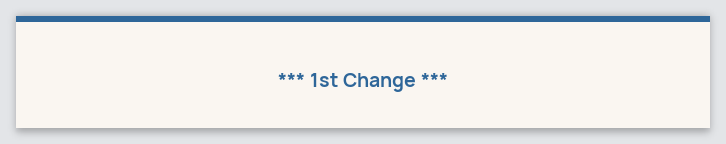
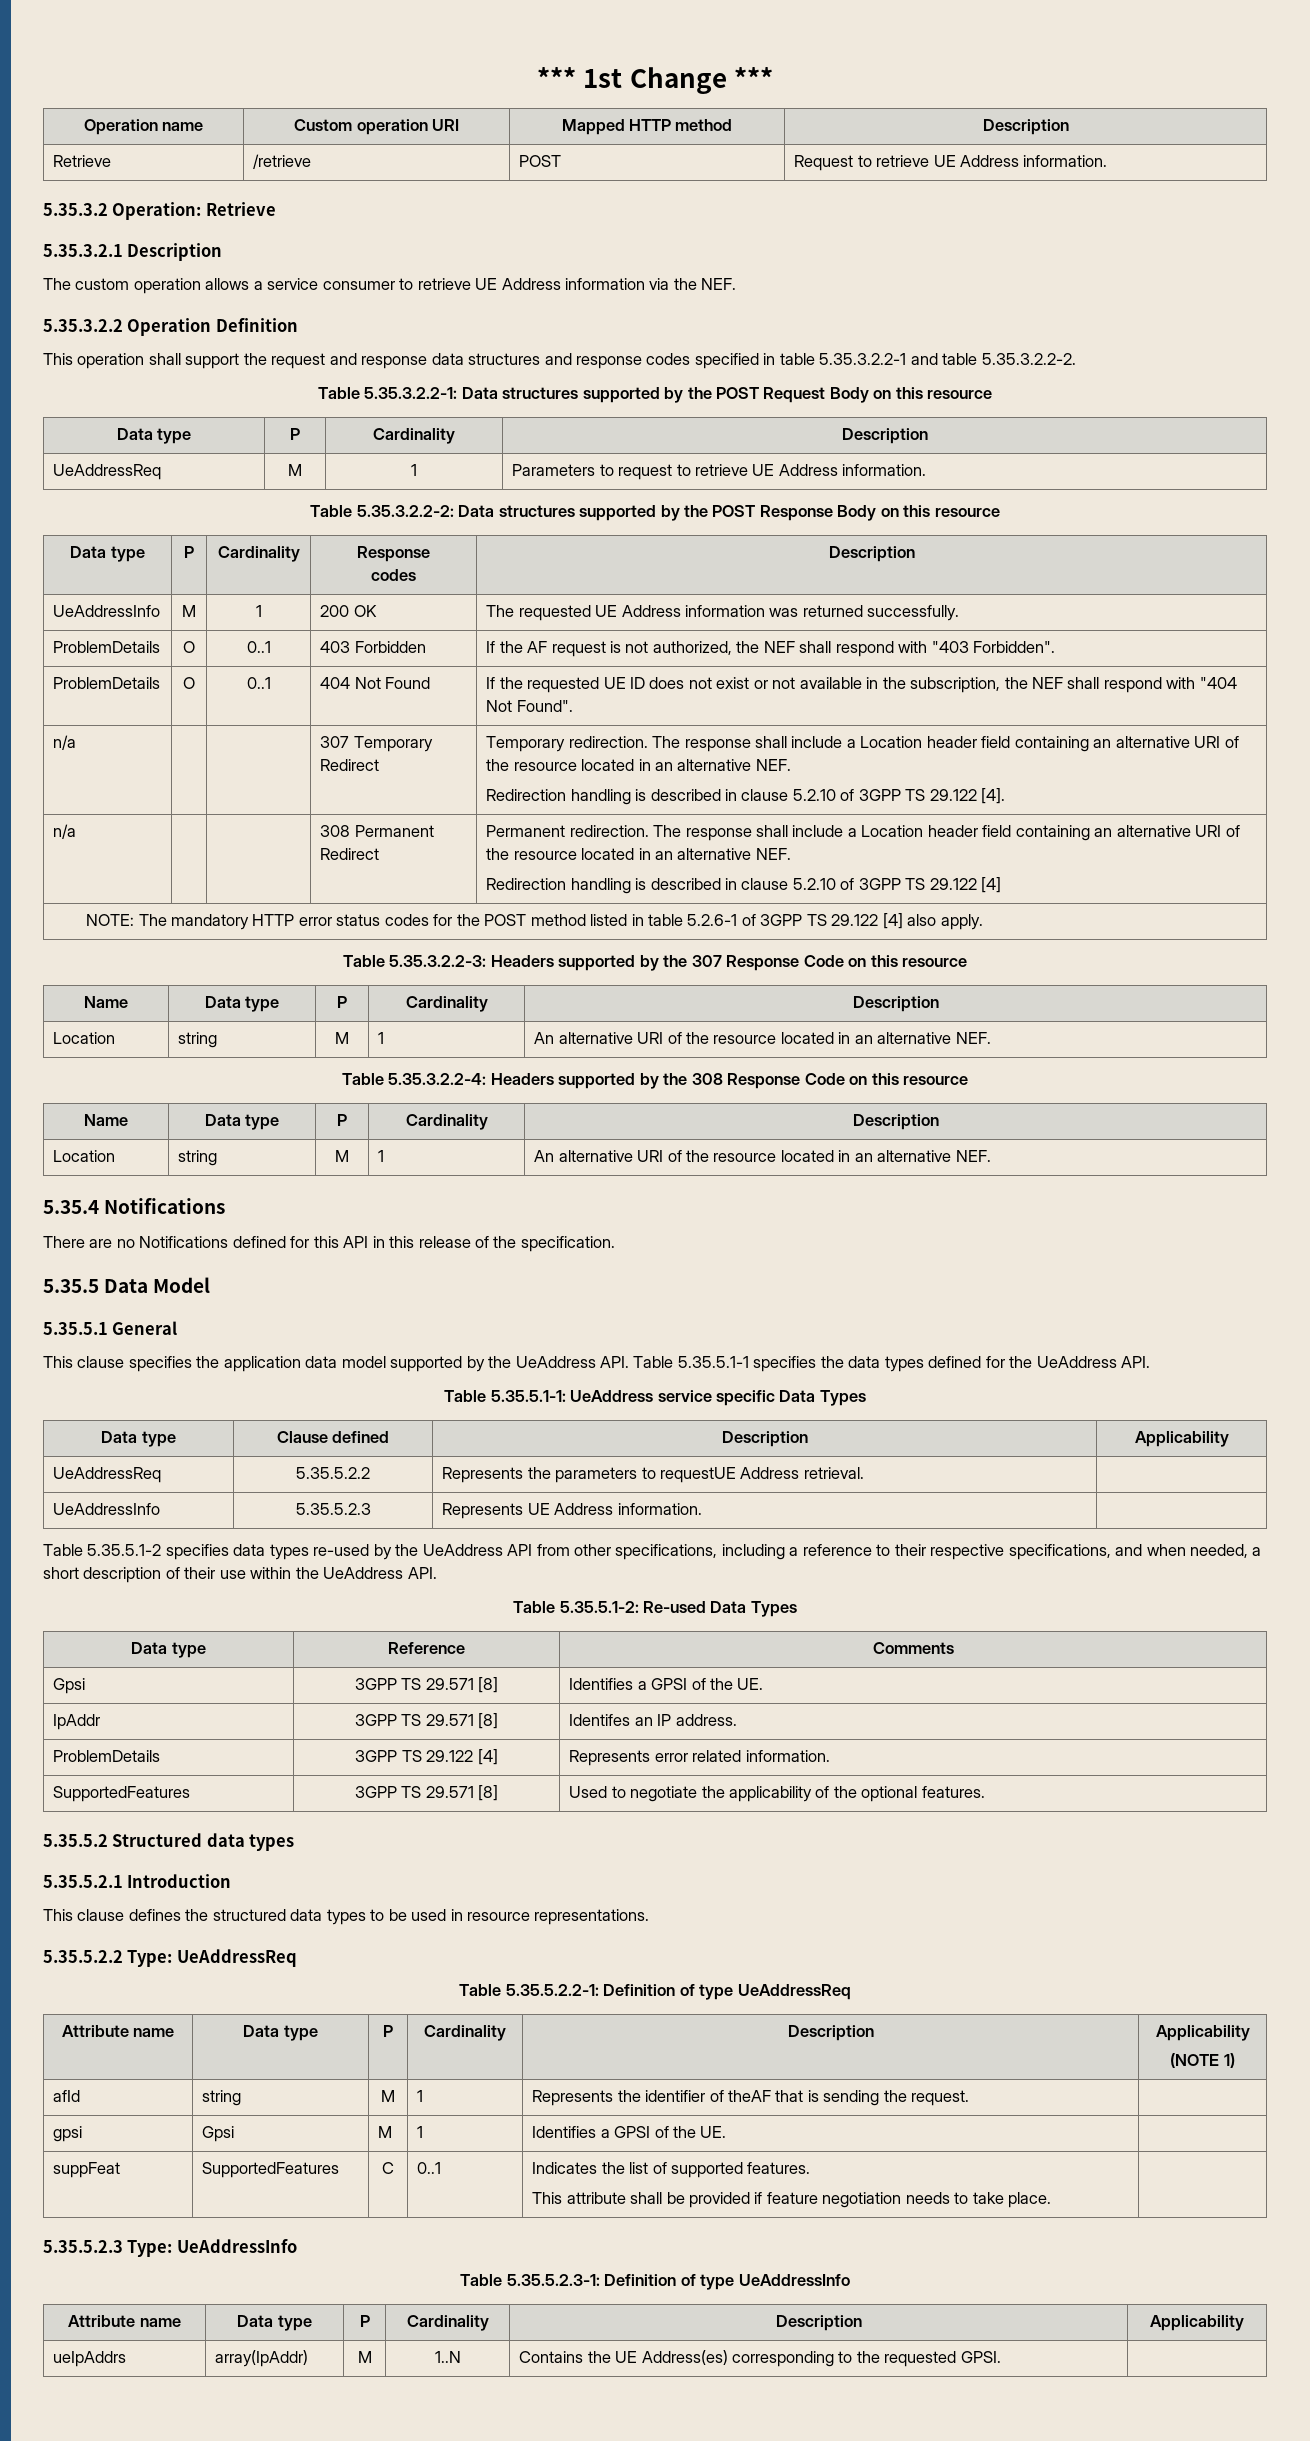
+ Operation name | Custom operation URI | Mapped HTTP method | Description
+ Retrieve | /retrieve | POST | Request to retrieve UE Address information.
+ 5.35.3.2 Operation: Retrieve
+ 5.35.3.2.1 Description
+ The custom operation allows a service consumer to retrieve UE Address information via the NEF.
+ 5.35.3.2.2 Operation Definition
+ This operation shall support the request and response data structures and response codes specified in table 5.35.3.2.2-1 and table 5.35.3.2.2-2.
+ Table 5.35.3.2.2-1: Data structures supported by the POST Request Body on this resource
+ Data type | P | Cardinality | Description
+ UeAddressReq | M | 1 | Parameters to request to retrieve UE Address information.
+ Table 5.35.3.2.2-2: Data structures supported by the POST Response Body on this resource
+ Data type | P | Cardinality | Response
+ codes | Description
+ UeAddressInfo | M | 1 | 200 OK | The requested UE Address information was returned successfully.
+ ProblemDetails | O | 0..1 | 403 Forbidden | If the AF request is not authorized, the NEF shall respond with "403 Forbidden".
+ ProblemDetails | O | 0..1 | 404 Not Found | If the requested UE ID does not exist or not available in the subscription, the NEF shall respond with "404 Not Found".
+ n/a | | | 307 Temporary Redirect | Temporary redirection. The response shall include a Location header field containing an alternative URI of the resource located in an alternative NEF.
+ Redirection handling is described in clause 5.2.10 of 3GPP TS 29.122 [4].
+ n/a | | | 308 Permanent Redirect | Permanent redirection. The response shall include a Location header field containing an alternative URI of the resource located in an alternative NEF.
+ Redirection handling is described in clause 5.2.10 of 3GPP TS 29.122 [4]
+ NOTE: The mandatory HTTP error status codes for the POST method listed in table 5.2.6-1 of 3GPP TS 29.122 [4] also apply.
+ Table 5.35.3.2.2-3: Headers supported by the 307 Response Code on this resource
+ Name | Data type | P | Cardinality | Description
+ Location | string | M | 1 | An alternative URI of the resource located in an alternative NEF.
+ Table 5.35.3.2.2-4: Headers supported by the 308 Response Code on this resource
+ Name | Data type | P | Cardinality | Description
+ Location | string | M | 1 | An alternative URI of the resource located in an alternative NEF.
+ 5.35.4 Notifications
+ There are no Notifications defined for this API in this release of the specification.
+ 5.35.5 Data Model
+ 5.35.5.1 General
+ This clause specifies the application data model supported by the UeAddress API. Table 5.35.5.1-1 specifies the data types defined for the UeAddress API.
+ Table 5.35.5.1-1: UeAddress service specific Data Types
+ Data type | Clause defined | Description | Applicability
+ UeAddressReq | 5.35.5.2.2 | Represents the parameters to requestUE Address retrieval. |
+ UeAddressInfo | 5.35.5.2.3 | Represents UE Address information. |
+ Table 5.35.5.1-2 specifies data types re-used by the UeAddress API from other specifications, including a reference to their respective specifications, and when needed, a short description of their use within the UeAddress API.
+ Table 5.35.5.1-2: Re-used Data Types
+ Data type | Reference | Comments
+ Gpsi | 3GPP TS 29.571 [8] | Identifies a GPSI of the UE.
+ IpAddr | 3GPP TS 29.571 [8] | Identifes an IP address.
+ ProblemDetails | 3GPP TS 29.122 [4] | Represents error related information.
+ SupportedFeatures | 3GPP TS 29.571 [8] | Used to negotiate the applicability of the optional features.
+ 5.35.5.2 Structured data types
+ 5.35.5.2.1 Introduction
+ This clause defines the structured data types to be used in resource representations.
+ 5.35.5.2.2 Type: UeAddressReq
+ Table 5.35.5.2.2-1: Definition of type UeAddressReq
+ Attribute name | Data type | P | Cardinality | Description | Applicability
+ (NOTE 1)
+ afId | string | M | 1 | Represents the identifier of theAF that is sending the request. |
+ gpsi | Gpsi | M | 1 | Identifies a GPSI of the UE. |
+ suppFeat | SupportedFeatures | C | 0..1 | Indicates the list of supported features.
+ This attribute shall be provided if feature negotiation needs to take place. |
+ 5.35.5.2.3 Type: UeAddressInfo
+ Table 5.35.5.2.3-1: Definition of type UeAddressInfo
+ Attribute name | Data type | P | Cardinality | Description | Applicability
+ ueIpAddrs | array(IpAddr) | M | 1..N | Contains the UE Address(es) corresponding to the requested GPSI. |

